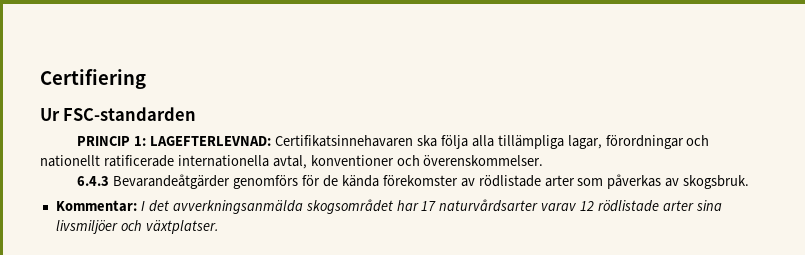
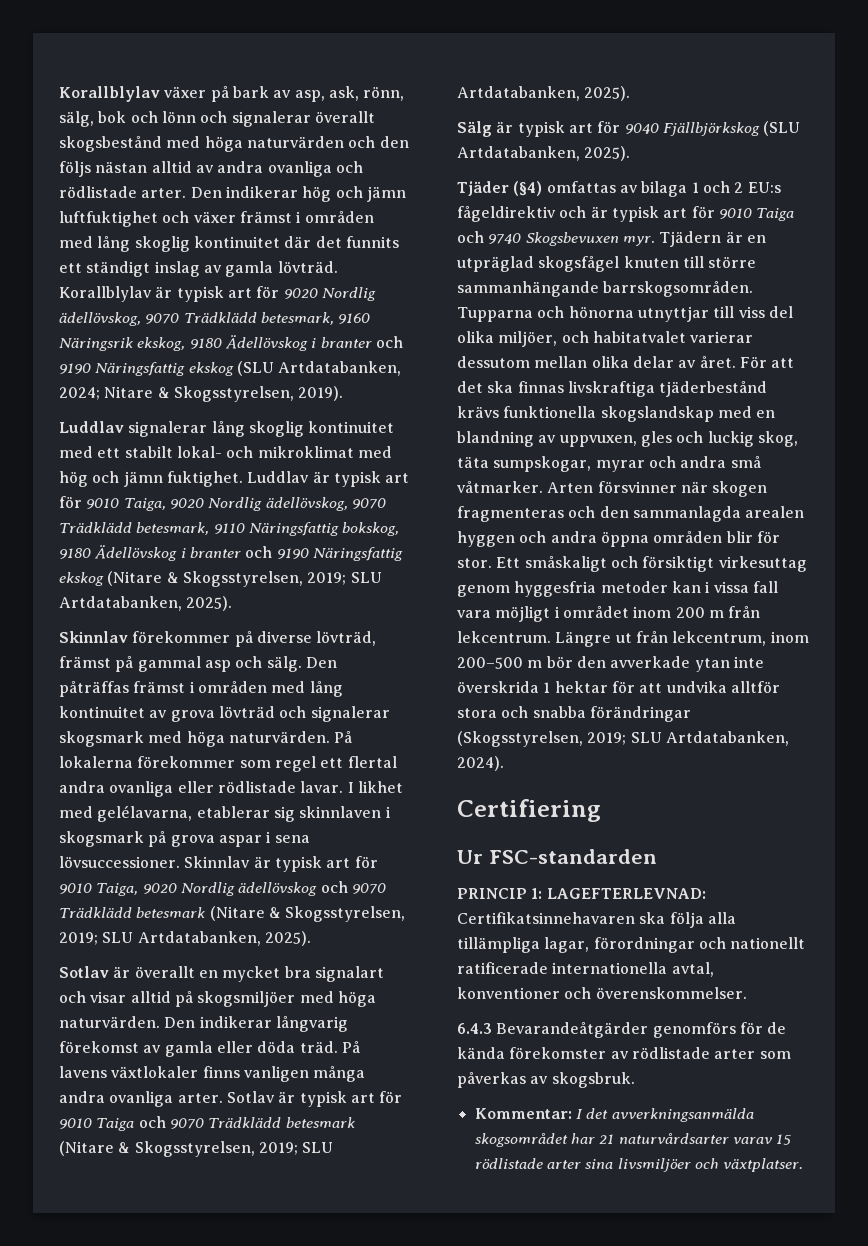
+ Korallblylav växer på bark av asp, ask, rönn, sälg, bok och lönn och signalerar överallt skogsbestånd med höga naturvärden och den följs nästan alltid av andra ovanliga och rödlistade arter. Den indikerar hög och jämn luftfuktighet och växer främst i områden med lång skoglig kontinuitet där det funnits ett ständigt inslag av gamla lövträd. Korallblylav är typisk art för 9020 Nordlig ädellövskog, 9070 Trädklädd betesmark, 9160 Näringsrik ekskog, 9180 Ädellövskog i branter och 9190 Näringsfattig ekskog (SLU Artdatabanken, 2024; Nitare & Skogsstyrelsen, 2019).
+ Luddlav signalerar lång skoglig kontinuitet med ett stabilt lokal- och mikroklimat med hög och jämn fuktighet. Luddlav är typisk art för 9010 Taiga, 9020 Nordlig ädellövskog, 9070 Trädklädd betesmark, 9110 Näringsfattig bokskog, 9180 Ädellövskog i branter och 9190 Näringsfattig ekskog (Nitare & Skogsstyrelsen, 2019; SLU Artdatabanken, 2025).
+ Skinnlav förekommer på diverse lövträd, främst på gammal asp och sälg. Den påträffas främst i områden med lång kontinuitet av grova lövträd och signalerar skogsmark med höga naturvärden. På lokalerna förekommer som regel ett flertal andra ovanliga eller rödlistade lavar. I likhet med gelélavarna, etablerar sig skinnlaven i skogsmark på grova aspar i sena lövsuccessioner. Skinnlav är typisk art för 9010 Taiga, 9020 Nordlig ädellövskog och 9070 Trädklädd betesmark (Nitare & Skogsstyrelsen, 2019; SLU Artdatabanken, 2025).
+ Sotlav är överallt en mycket bra signalart och visar alltid på skogsmiljöer med höga naturvärden. Den indikerar långvarig förekomst av gamla eller döda träd. På lavens växtlokaler finns vanligen många andra ovanliga arter. Sotlav är typisk art för 9010 Taiga och 9070 Trädklädd betesmark (Nitare & Skogsstyrelsen, 2019; SLU Artdatabanken, 2025).
+ Sälg är typisk art för 9040 Fjällbjörkskog (SLU Artdatabanken, 2025).
+ Tjäder (§4) omfattas av bilaga 1 och 2 EU:s fågeldirektiv och är typisk art för 9010 Taiga och 9740 Skogsbevuxen myr. Tjädern är en utpräglad skogsfågel knuten till större sammanhängande barrskogsområden. Tupparna och hönorna utnyttjar till viss del olika miljöer, och habitatvalet varierar dessutom mellan olika delar av året. För att det ska finnas livskraftiga tjäderbestånd krävs funktionella skogslandskap med en blandning av uppvuxen, gles och luckig skog, täta sumpskogar, myrar och andra små våtmarker. Arten försvinner när skogen fragmenteras och den sammanlagda arealen hyggen och andra öppna områden blir för stor. Ett småskaligt och försiktigt virkesuttag genom hyggesfria metoder kan i vissa fall vara möjligt i området inom 200 m från lekcentrum. Längre ut från lekcentrum, inom 200–500 m bör den avverkade ytan inte överskrida 1 hektar för att undvika alltför stora och snabba förändringar (Skogsstyrelsen, 2019; SLU Artdatabanken, 2024).
- Kommentar: I det avverkningsanmälda skogsområdet har 17 naturvårdsarter varav 12 rödlistade arter sina livsmiljöer och växtplatser.
+ Kommentar: I det avverkningsanmälda skogsområdet har 21 naturvårdsarter varav 15 rödlistade arter sina livsmiljöer och växtplatser.

